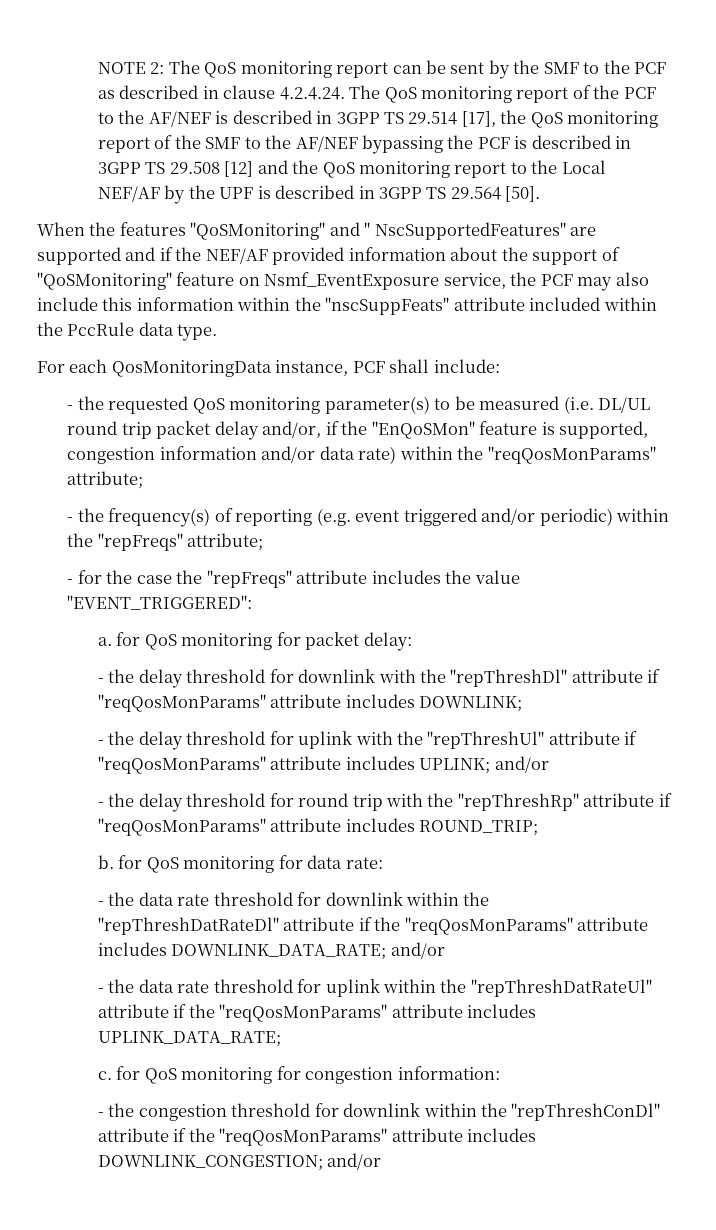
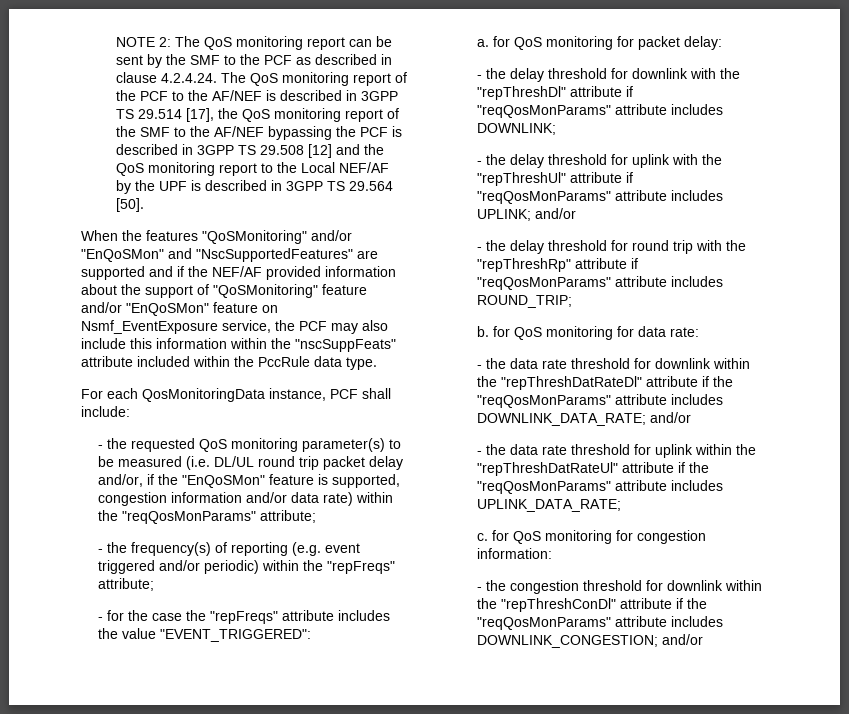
- When the features "QoSMonitoring" and " NscSupportedFeatures" are supported and if the NEF/AF provided information about the support of "QoSMonitoring" feature on Nsmf_EventExposure service, the PCF may also include this information within the "nscSuppFeats" attribute included within the PccRule data type.
+ When the features "QoSMonitoring" and/or "EnQoSMon" and "NscSupportedFeatures" are supported and if the NEF/AF provided information about the support of "QoSMonitoring" feature and/or "EnQoSMon" feature on Nsmf_EventExposure service, the PCF may also include this information within the "nscSuppFeats" attribute included within the PccRule data type.

